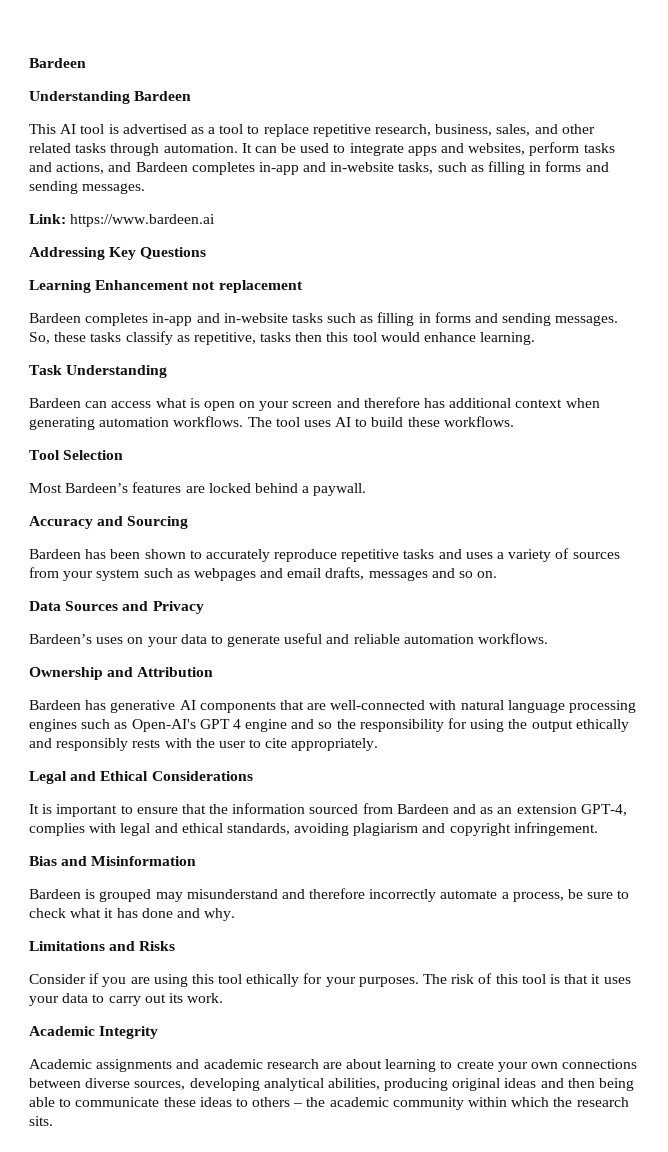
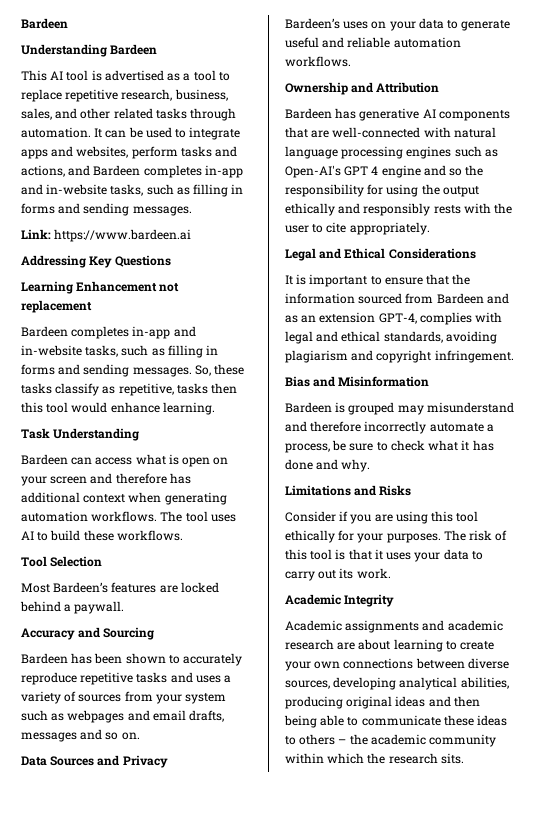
  Learning Enhancement not replacement
- Bardeen completes in-app and in-website tasks such as filling in forms and sending messages.
+ Bardeen completes in-app and in-website tasks, such as filling in forms and sending messages.

